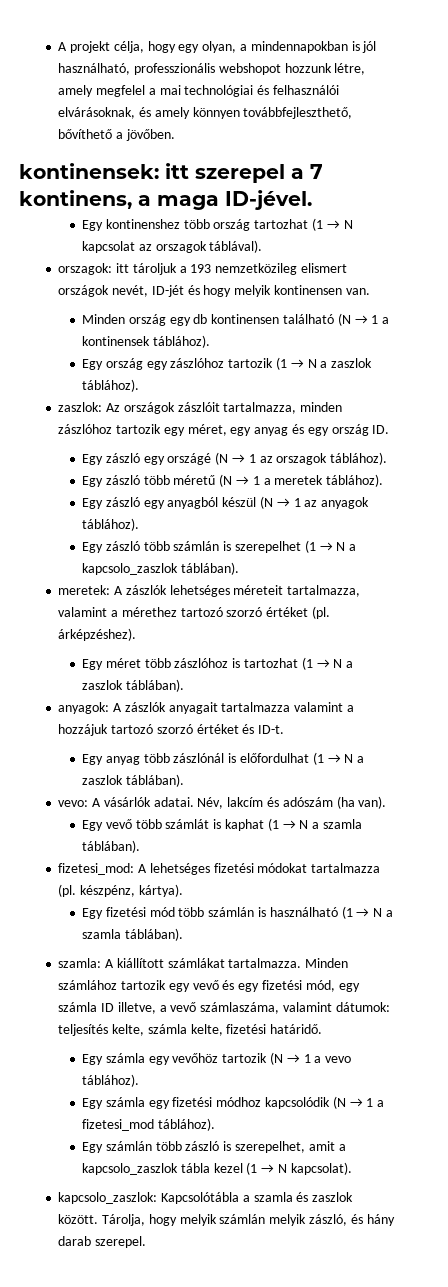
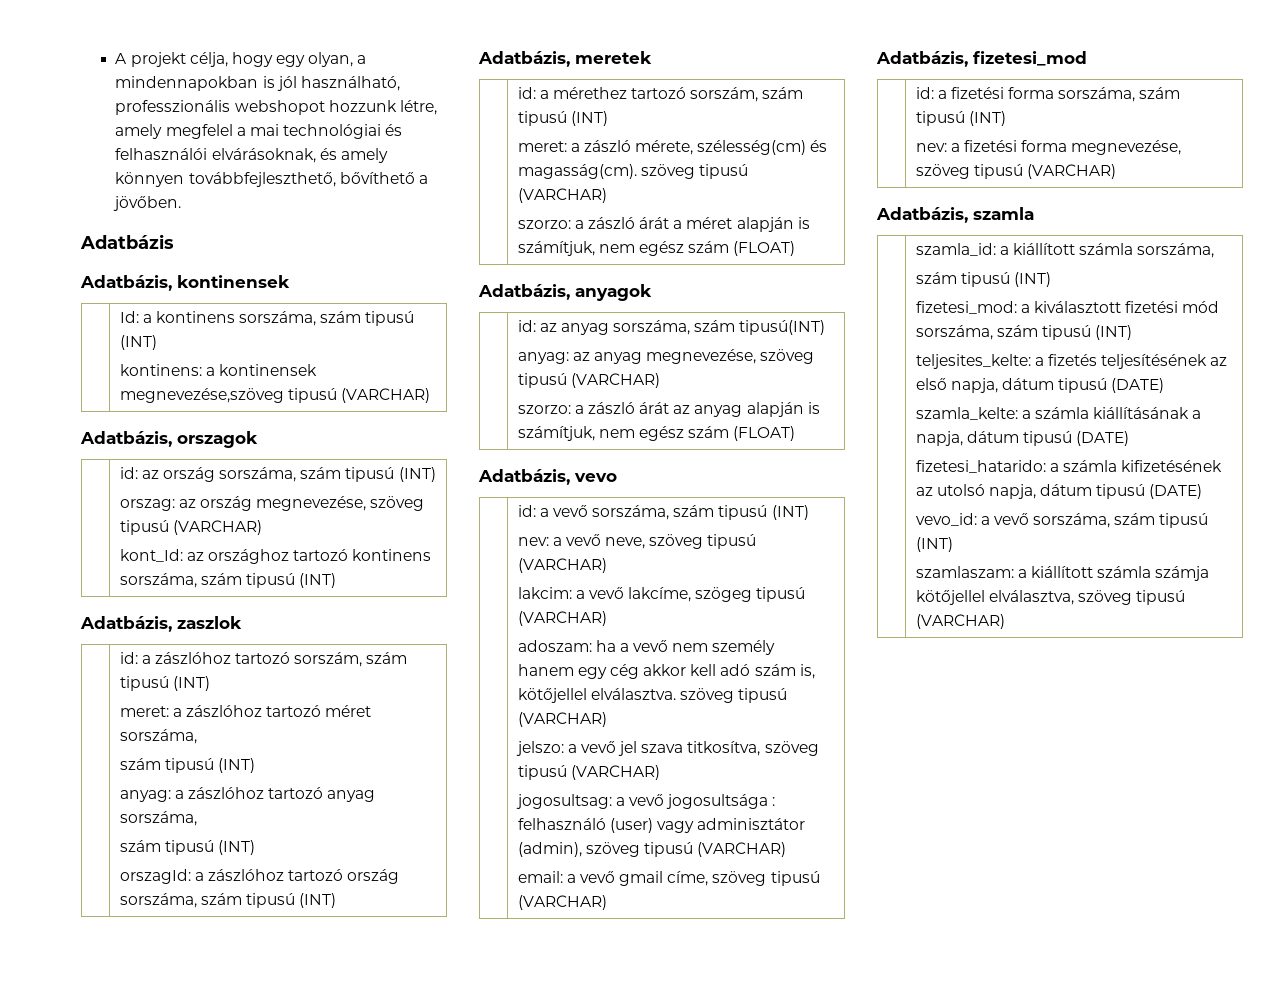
- kontinensek: itt szerepel a 7 kontinens, a maga ID-jével.
- Egy kontinenshez több ország tartozhat (1 → N kapcsolat az orszagok táblával).
- orszagok: itt tároljuk a 193 nemzetközileg elismert országok nevét, ID-jét és hogy melyik kontinensen van.
- Minden ország egy db kontinensen található (N → 1 a kontinensek táblához).
- Egy ország egy zászlóhoz tartozik (1 → N a zaszlok táblához).
- zaszlok: Az országok zászlóit tartalmazza, minden zászlóhoz tartozik egy méret, egy anyag és egy ország ID.
- Egy zászló egy országé (N → 1 az orszagok táblához).
- Egy zászló több méretű (N → 1 a meretek táblához).
- Egy zászló egy anyagból készül (N → 1 az anyagok táblához).
- Egy zászló több számlán is szerepelhet (1 → N a kapcsolo_zaszlok táblában).
- meretek: A zászlók lehetséges méreteit tartalmazza, valamint a mérethez tartozó szorzó értéket (pl. árképzéshez).
- Egy méret több zászlóhoz is tartozhat (1 → N a zaszlok táblában).
- anyagok: A zászlók anyagait tartalmazza valamint a hozzájuk tartozó szorzó értéket és ID-t.
- Egy anyag több zászlónál is előfordulhat (1 → N a zaszlok táblában).
- vevo: A vásárlók adatai. Név, lakcím és adószám (ha van).
- Egy vevő több számlát is kaphat (1 → N a szamla táblában).
- fizetesi_mod: A lehetséges fizetési módokat tartalmazza (pl. készpénz, kártya).
- Egy fizetési mód több számlán is használható (1 → N a szamla táblában).
- szamla: A kiállított számlákat tartalmazza. Minden számlához tartozik egy vevő és egy fizetési mód, egy számla ID illetve, a vevő számlaszáma, valamint dátumok: teljesítés kelte, számla kelte, fizetési határidő.
- Egy számla egy vevőhöz tartozik (N → 1 a vevo táblához).
- Egy számla egy fizetési módhoz kapcsolódik (N → 1 a fizetesi_mod táblához).
- Egy számlán több zászló is szerepelhet, amit a kapcsolo_zaszlok tábla kezel (1 → N kapcsolat).
- kapcsolo_zaszlok: Kapcsolótábla a szamla és zaszlok között. Tárolja, hogy melyik számlán melyik zászló, és hány darab szerepel.
+ Adatbázis
+ Adatbázis, kontinensek
+ | Id: a kontinens sorszáma, szám tipusú (INT)
+ kontinens: a kontinensek megnevezése,szöveg tipusú (VARCHAR)
+ Adatbázis, orszagok
+ | id: az ország sorszáma, szám tipusú (INT)
+ orszag: az ország megnevezése, szöveg tipusú (VARCHAR)
+ kont_Id: az országhoz tartozó kontinens sorszáma, szám tipusú (INT)
+ Adatbázis, zaszlok
+ | id: a zászlóhoz tartozó sorszám, szám tipusú (INT)
+ meret: a zászlóhoz tartozó méret sorszáma,
+ szám tipusú (INT)
+ anyag: a zászlóhoz tartozó anyag sorszáma,
+ szám tipusú (INT)
+ orszagId: a zászlóhoz tartozó ország sorszáma, szám tipusú (INT)
+ Adatbázis, meretek
+ | id: a mérethez tartozó sorszám, szám tipusú (INT)
+ meret: a zászló mérete, szélesség(cm) és magasság(cm). szöveg tipusú (VARCHAR)
+ szorzo: a zászló árát a méret alapján is számítjuk, nem egész szám (FLOAT)
+ Adatbázis, anyagok
+ | id: az anyag sorszáma, szám tipusú(INT)
+ anyag: az anyag megnevezése, szöveg tipusú (VARCHAR)
+ szorzo: a zászló árát az anyag alapján is számítjuk, nem egész szám (FLOAT)
+ Adatbázis, vevo
+ | id: a vevő sorszáma, szám tipusú (INT)
+ nev: a vevő neve, szöveg tipusú (VARCHAR)
+ lakcim: a vevő lakcíme, szögeg tipusú (VARCHAR)
+ adoszam: ha a vevő nem személy hanem egy cég akkor kell adó szám is, kötőjellel elválasztva. szöveg tipusú (VARCHAR)
+ jelszo: a vevő jel szava titkosítva, szöveg tipusú (VARCHAR)
+ jogosultsag: a vevő jogosultsága : felhasználó (user) vagy adminisztátor (admin), szöveg tipusú (VARCHAR)
+ email: a vevő gmail címe, szöveg tipusú (VARCHAR)
+ Adatbázis, fizetesi_mod
+ | id: a fizetési forma sorszáma, szám tipusú (INT)
+ nev: a fizetési forma megnevezése, szöveg tipusú (VARCHAR)
+ Adatbázis, szamla
+ | szamla_id: a kiállított számla sorszáma,
+ szám tipusú (INT)
+ fizetesi_mod: a kiválasztott fizetési mód sorszáma, szám tipusú (INT)
+ teljesites_kelte: a fizetés teljesítésének az első napja, dátum tipusú (DATE)
+ szamla_kelte: a számla kiállításának a napja, dátum tipusú (DATE)
+ fizetesi_hatarido: a számla kifizetésének az utolsó napja, dátum tipusú (DATE)
+ vevo_id: a vevő sorszáma, szám tipusú (INT)
+ szamlaszam: a kiállított számla számja kötőjellel elválasztva, szöveg tipusú (VARCHAR)

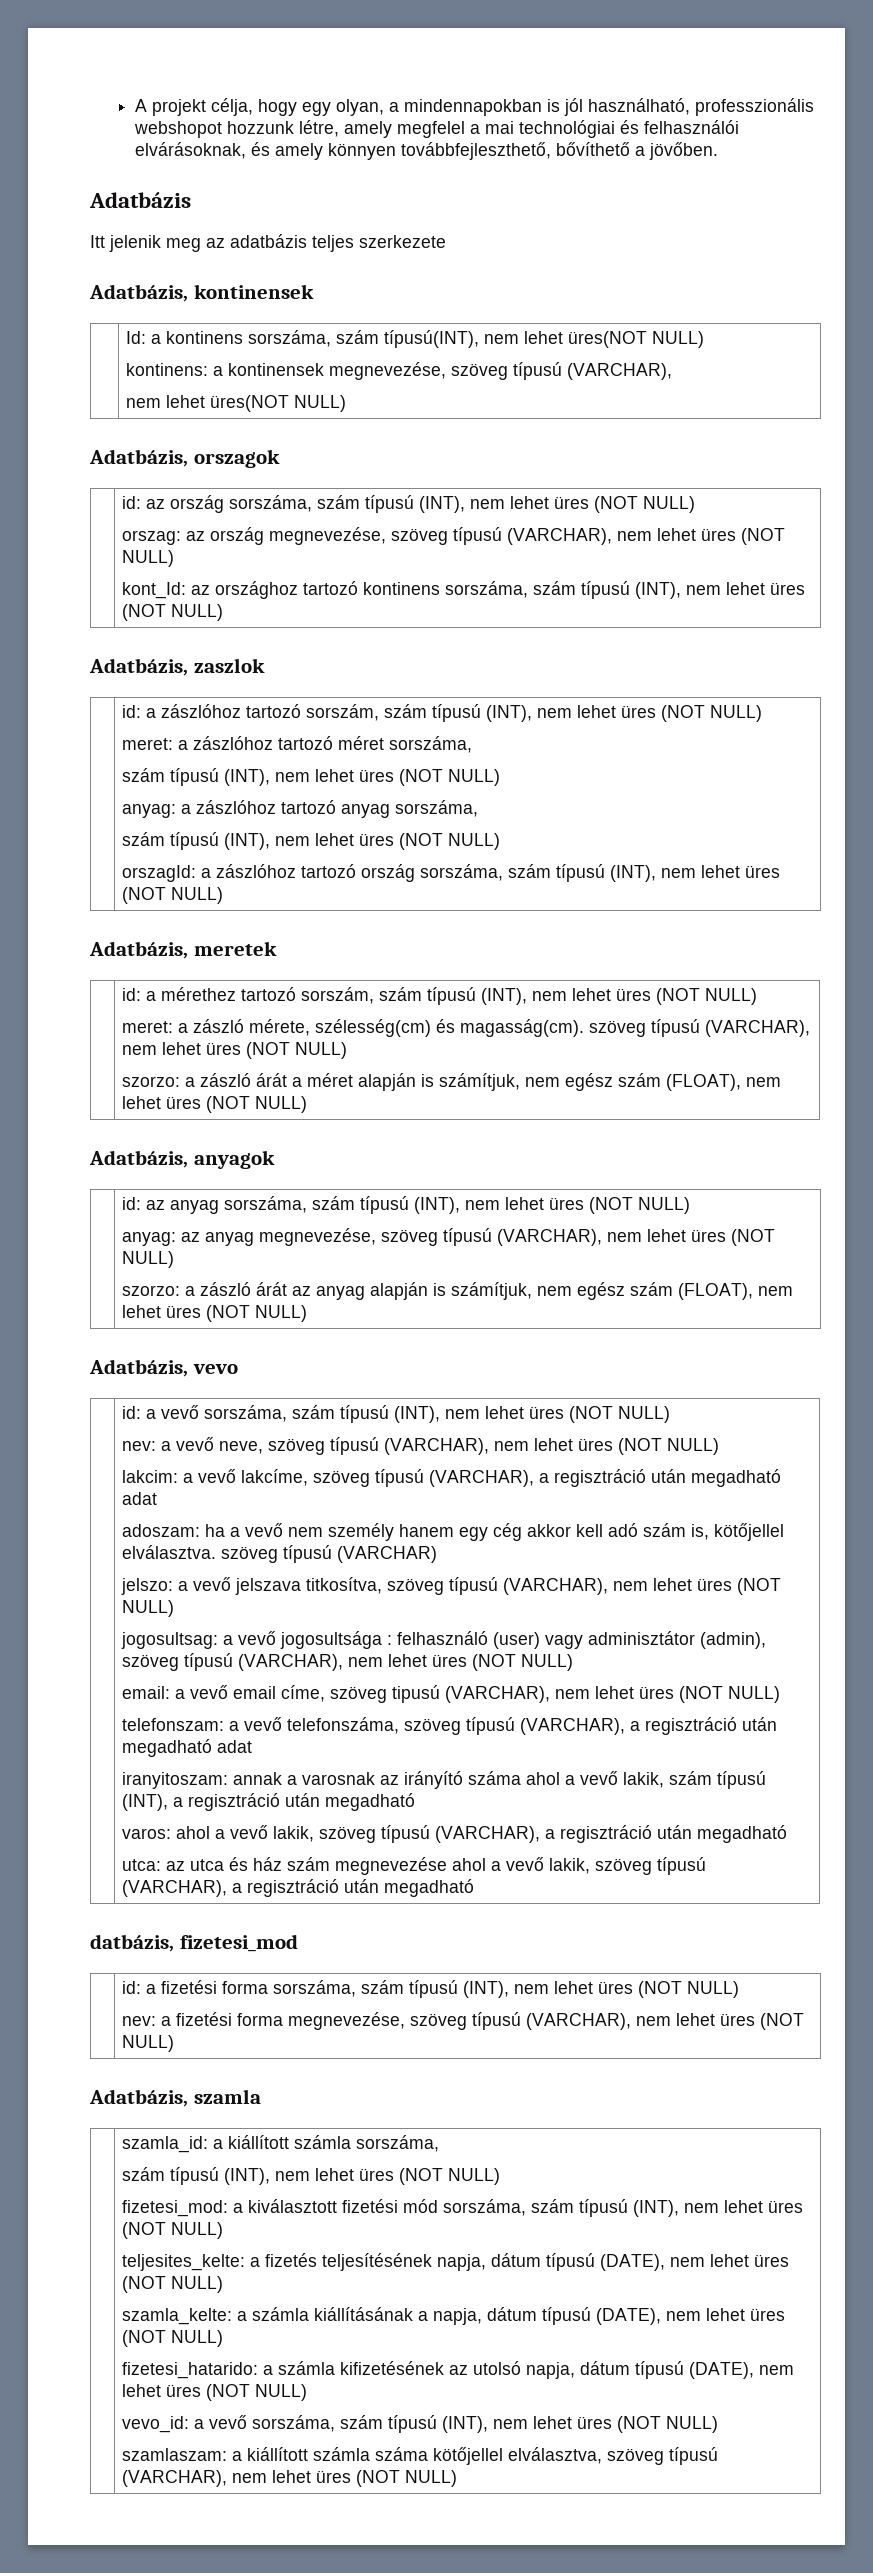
+ Itt jelenik meg az adatbázis teljes szerkezete
- | Id: a kontinens sorszáma, szám tipusú (INT)
- kontinens: a kontinensek megnevezése,szöveg tipusú (VARCHAR)
+ | Id: a kontinens sorszáma, szám típusú(INT), nem lehet üres(NOT NULL)
+ kontinens: a kontinensek megnevezése, szöveg típusú (VARCHAR),
+ nem lehet üres(NOT NULL)
- | id: az ország sorszáma, szám tipusú (INT)
- orszag: az ország megnevezése, szöveg tipusú (VARCHAR)
- kont_Id: az országhoz tartozó kontinens sorszáma, szám tipusú (INT)
+ | id: az ország sorszáma, szám típusú (INT), nem lehet üres (NOT NULL)
+ orszag: az ország megnevezése, szöveg típusú (VARCHAR), nem lehet üres (NOT NULL)
+ kont_Id: az országhoz tartozó kontinens sorszáma, szám típusú (INT), nem lehet üres (NOT NULL)
- id: a zászlóhoz tartozó sorszám, szám tipusú (INT)
+ id: a zászlóhoz tartozó sorszám, szám típusú (INT), nem lehet üres (NOT NULL)
  meret: a zászlóhoz tartozó méret sorszáma,
- szám tipusú (INT)
+ szám típusú (INT), nem lehet üres (NOT NULL)
  anyag: a zászlóhoz tartozó anyag sorszáma,
- szám tipusú (INT)
+ szám típusú (INT), nem lehet üres (NOT NULL)
- orszagId: a zászlóhoz tartozó ország sorszáma, szám tipusú (INT)
+ orszagId: a zászlóhoz tartozó ország sorszáma, szám típusú (INT), nem lehet üres (NOT NULL)
- id: a mérethez tartozó sorszám, szám tipusú (INT)
+ id: a mérethez tartozó sorszám, szám típusú (INT), nem lehet üres (NOT NULL)
- meret: a zászló mérete, szélesség(cm) és magasság(cm). szöveg tipusú (VARCHAR)
+ meret: a zászló mérete, szélesség(cm) és magasság(cm). szöveg típusú (VARCHAR), nem lehet üres (NOT NULL)
- szorzo: a zászló árát a méret alapján is számítjuk, nem egész szám (FLOAT)
+ szorzo: a zászló árát a méret alapján is számítjuk, nem egész szám (FLOAT), nem lehet üres (NOT NULL)
- id: az anyag sorszáma, szám tipusú(INT)
+ id: az anyag sorszáma, szám típusú (INT), nem lehet üres (NOT NULL)
- anyag: az anyag megnevezése, szöveg tipusú (VARCHAR)
+ anyag: az anyag megnevezése, szöveg típusú (VARCHAR), nem lehet üres (NOT NULL)
- szorzo: a zászló árát az anyag alapján is számítjuk, nem egész szám (FLOAT)
+ szorzo: a zászló árát az anyag alapján is számítjuk, nem egész szám (FLOAT), nem lehet üres (NOT NULL)
- id: a vevő sorszáma, szám tipusú (INT)
+ id: a vevő sorszáma, szám típusú (INT), nem lehet üres (NOT NULL)
- nev: a vevő neve, szöveg tipusú (VARCHAR)
- lakcim: a vevő lakcíme, szögeg tipusú (VARCHAR)
+ nev: a vevő neve, szöveg típusú (VARCHAR), nem lehet üres (NOT NULL)
+ lakcim: a vevő lakcíme, szöveg típusú (VARCHAR), a regisztráció után megadható adat
- adoszam: ha a vevő nem személy hanem egy cég akkor kell adó szám is, kötőjellel elválasztva. szöveg tipusú (VARCHAR)
+ adoszam: ha a vevő nem személy hanem egy cég akkor kell adó szám is, kötőjellel elválasztva. szöveg típusú (VARCHAR)
- jelszo: a vevő jel szava titkosítva, szöveg tipusú (VARCHAR)
+ jelszo: a vevő jelszava titkosítva, szöveg típusú (VARCHAR), nem lehet üres (NOT NULL)
- jogosultsag: a vevő jogosultsága : felhasználó (user) vagy adminisztátor (admin), szöveg tipusú (VARCHAR)
+ jogosultsag: a vevő jogosultsága : felhasználó (user) vagy adminisztátor (admin), szöveg típusú (VARCHAR), nem lehet üres (NOT NULL)
- email: a vevő gmail címe, szöveg tipusú (VARCHAR)
- Adatbázis, fizetesi_mod
+ email: a vevő email címe, szöveg tipusú (VARCHAR), nem lehet üres (NOT NULL)
+ telefonszam: a vevő telefonszáma, szöveg típusú (VARCHAR), a regisztráció után megadható adat
+ iranyitoszam: annak a varosnak az irányító száma ahol a vevő lakik, szám típusú (INT), a regisztráció után megadható
+ varos: ahol a vevő lakik, szöveg típusú (VARCHAR), a regisztráció után megadható
+ utca: az utca és ház szám megnevezése ahol a vevő lakik, szöveg típusú (VARCHAR), a regisztráció után megadható
+ datbázis, fizetesi_mod
- | id: a fizetési forma sorszáma, szám tipusú (INT)
- nev: a fizetési forma megnevezése, szöveg tipusú (VARCHAR)
+ | id: a fizetési forma sorszáma, szám típusú (INT), nem lehet üres (NOT NULL)
+ nev: a fizetési forma megnevezése, szöveg típusú (VARCHAR), nem lehet üres (NOT NULL)
  szamla_id: a kiállított számla sorszáma,
- szám tipusú (INT)
+ szám típusú (INT), nem lehet üres (NOT NULL)
- fizetesi_mod: a kiválasztott fizetési mód sorszáma, szám tipusú (INT)
- teljesites_kelte: a fizetés teljesítésének az első napja, dátum tipusú (DATE)
+ fizetesi_mod: a kiválasztott fizetési mód sorszáma, szám típusú (INT), nem lehet üres (NOT NULL)
+ teljesites_kelte: a fizetés teljesítésének napja, dátum típusú (DATE), nem lehet üres (NOT NULL)
- szamla_kelte: a számla kiállításának a napja, dátum tipusú (DATE)
+ szamla_kelte: a számla kiállításának a napja, dátum típusú (DATE), nem lehet üres (NOT NULL)
- fizetesi_hatarido: a számla kifizetésének az utolsó napja, dátum tipusú (DATE)
+ fizetesi_hatarido: a számla kifizetésének az utolsó napja, dátum típusú (DATE), nem lehet üres (NOT NULL)
- vevo_id: a vevő sorszáma, szám tipusú (INT)
+ vevo_id: a vevő sorszáma, szám típusú (INT), nem lehet üres (NOT NULL)
- szamlaszam: a kiállított számla számja kötőjellel elválasztva, szöveg tipusú (VARCHAR)
+ szamlaszam: a kiállított számla száma kötőjellel elválasztva, szöveg típusú (VARCHAR), nem lehet üres (NOT NULL)

